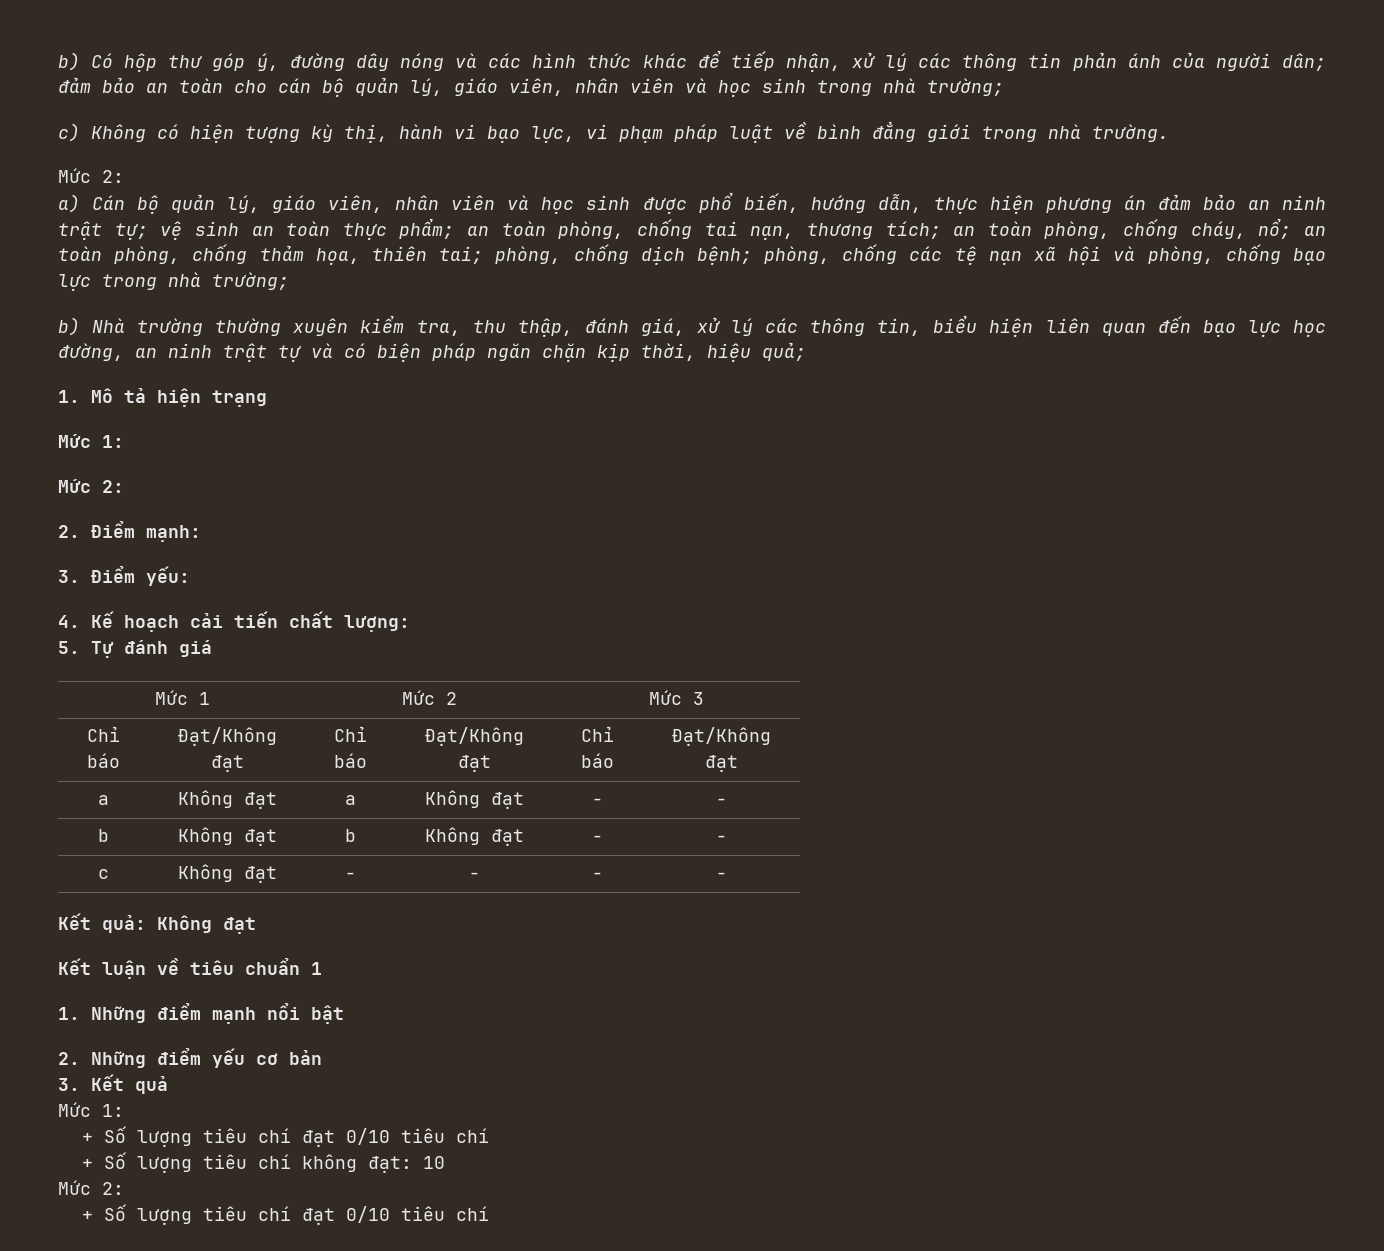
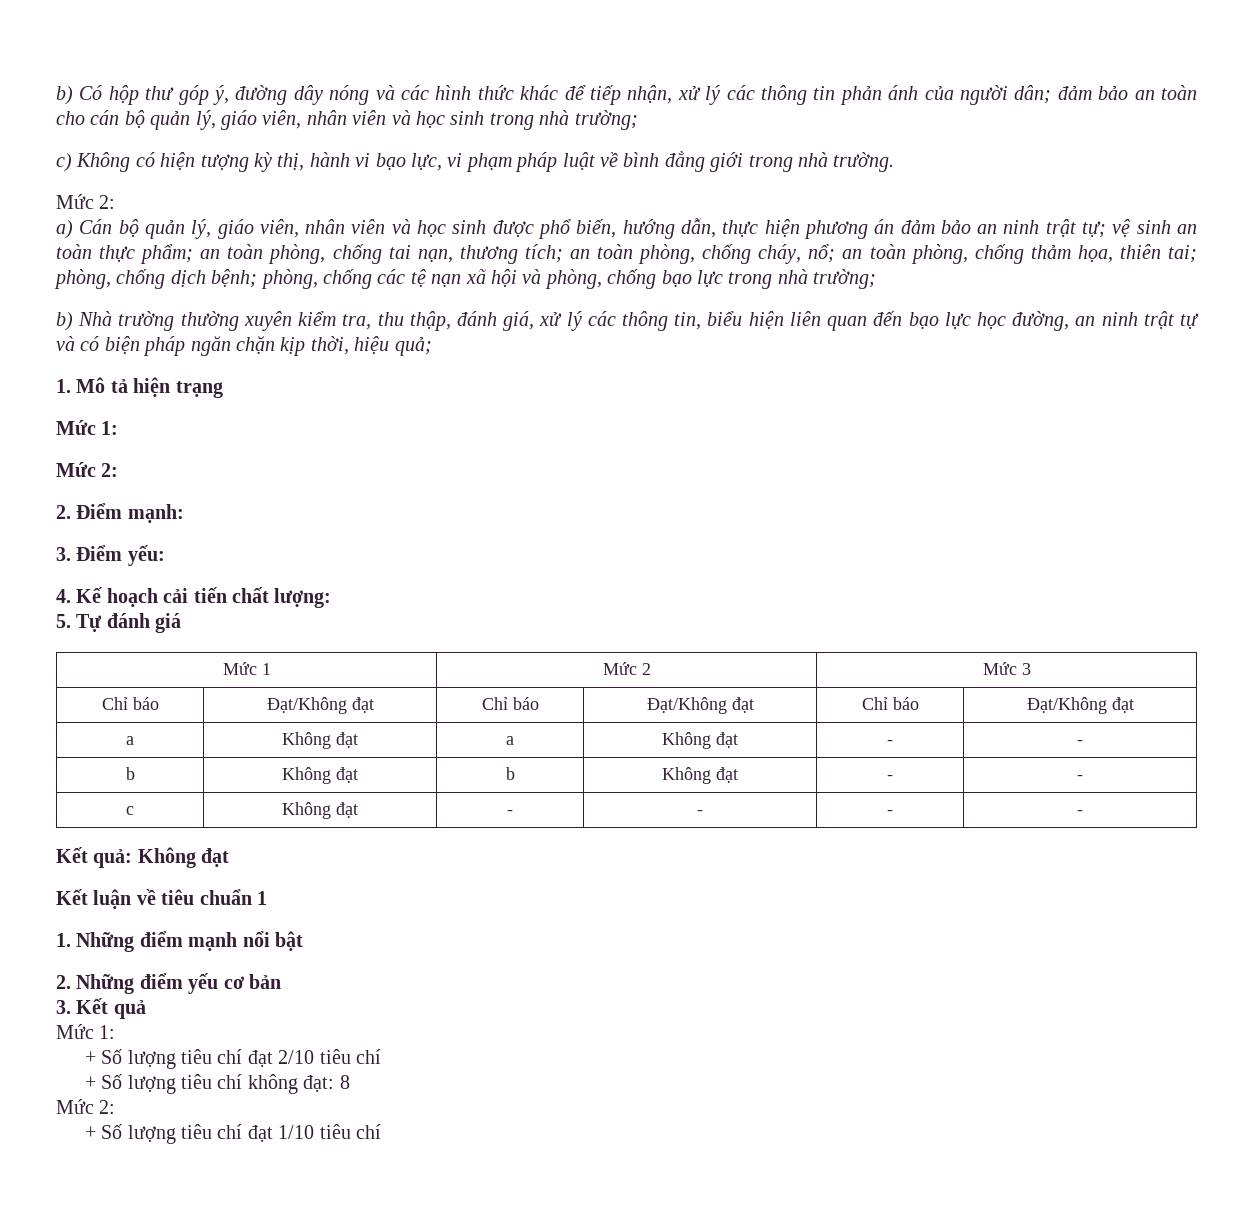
  3. Kết quả
  Mức 1:
- + Số lượng tiêu chí đạt 0/10 tiêu chí
+ + Số lượng tiêu chí đạt 2/10 tiêu chí
- + Số lượng tiêu chí không đạt: 10
+ + Số lượng tiêu chí không đạt: 8
  Mức 2:
- + Số lượng tiêu chí đạt 0/10 tiêu chí
+ + Số lượng tiêu chí đạt 1/10 tiêu chí

